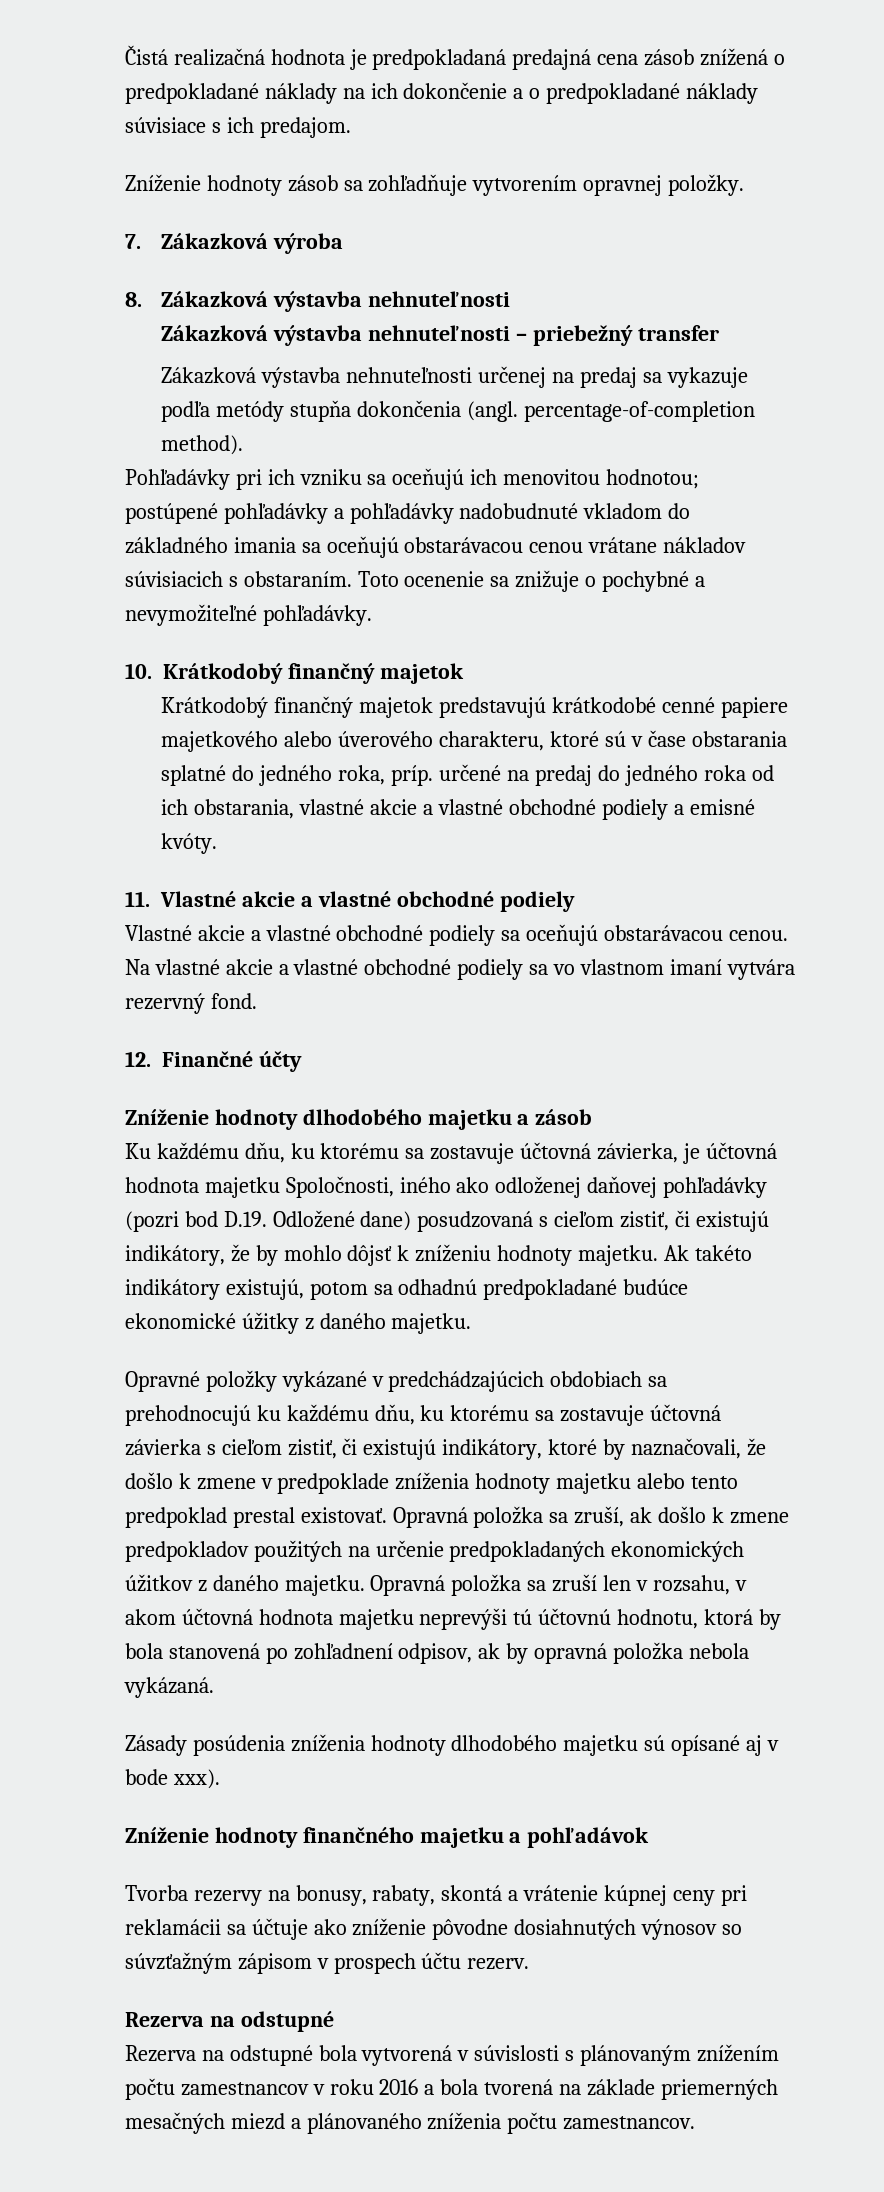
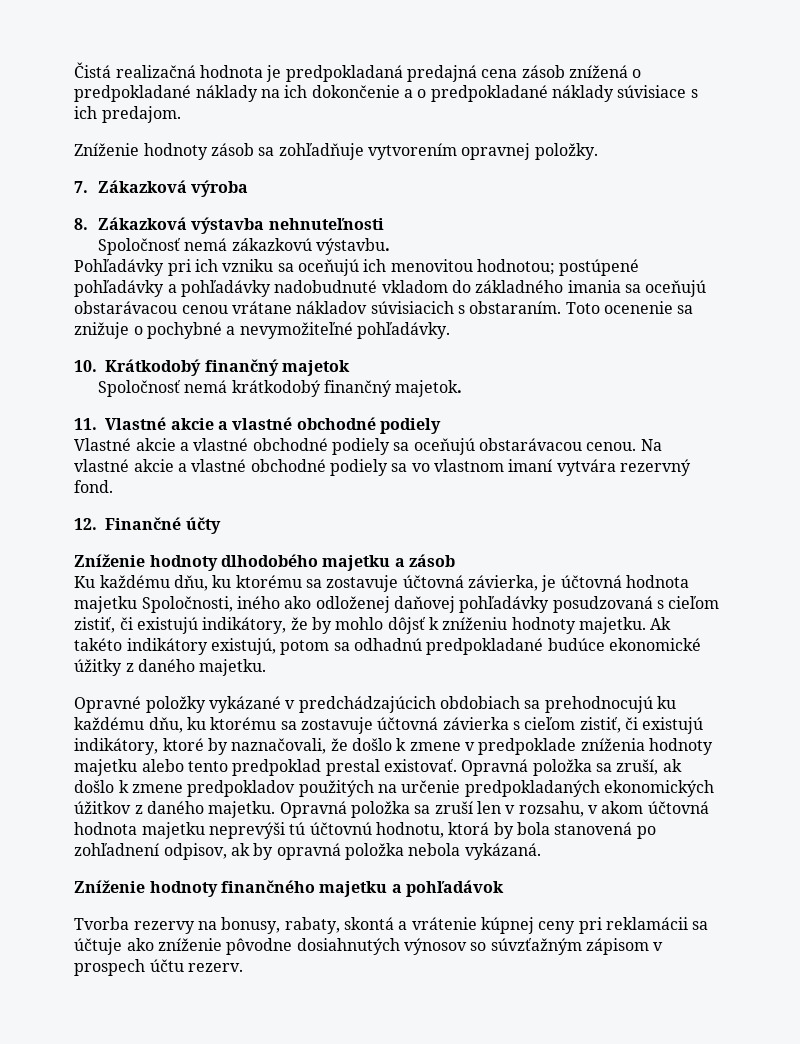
- Zákazková výstavba nehnuteľnosti – priebežný transfer
- Zákazková výstavba nehnuteľnosti určenej na predaj sa vykazuje podľa metódy stupňa dokončenia (angl. percentage-of-completion method).
+ Spoločnosť nemá zákazkovú výstavbu.
- Krátkodobý finančný majetok predstavujú krátkodobé cenné papiere majetkového alebo úverového charakteru, ktoré sú v čase obstarania splatné do jedného roka, príp. určené na predaj do jedného roka od ich obstarania, vlastné akcie a vlastné obchodné podiely a emisné kvóty.
+ Spoločnosť nemá krátkodobý finančný majetok.
- Ku každému dňu, ku ktorému sa zostavuje účtovná závierka, je účtovná hodnota majetku Spoločnosti, iného ako odloženej daňovej pohľadávky (pozri bod D.19. Odložené dane) posudzovaná s cieľom zistiť, či existujú indikátory, že by mohlo dôjsť k zníženiu hodnoty majetku.
+ Ku každému dňu, ku ktorému sa zostavuje účtovná závierka, je účtovná hodnota majetku Spoločnosti, iného ako odloženej daňovej pohľadávky posudzovaná s cieľom zistiť, či existujú indikátory, že by mohlo dôjsť k zníženiu hodnoty majetku.
- Zásady posúdenia zníženia hodnoty dlhodobého majetku sú opísané aj v bode xxx).
  Tvorba rezervy na bonusy, rabaty, skontá a vrátenie kúpnej ceny pri reklamácii sa účtuje ako zníženie pôvodne dosiahnutých výnosov so súvzťažným zápisom v prospech účtu rezerv.
- Rezerva na odstupné
- Rezerva na odstupné bola vytvorená v súvislosti s plánovaným znížením počtu zamestnancov v roku 2016 a bola tvorená na základe priemerných mesačných miezd a plánovaného zníženia počtu zamestnancov.

